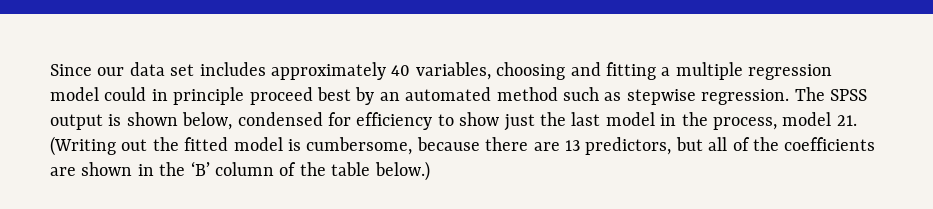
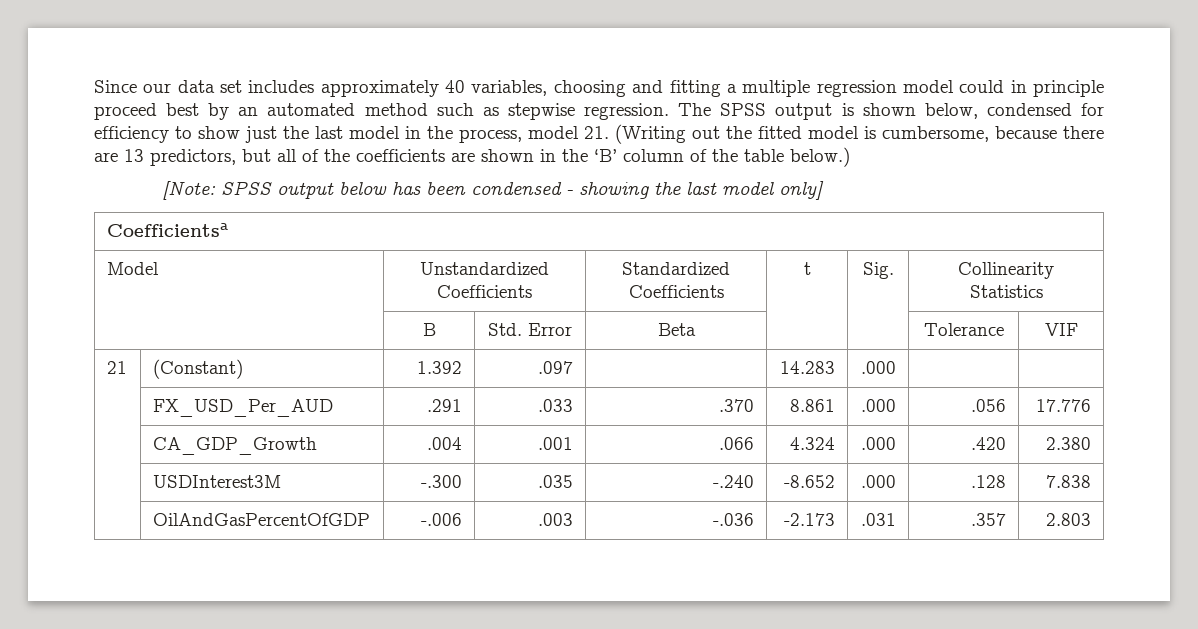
+ [Note: SPSS output below has been condensed - showing the last model only]
+ Coefficientsa
+ Model | Unstandardized Coefficients | Standardized Coefficients | t | Sig. | Collinearity Statistics
+ | B | Std. Error | Beta | | | Tolerance | VIF
+ 21 | (Constant) | 1.392 | .097 | | 14.283 | .000 | |
+ | FX_USD_Per_AUD | .291 | .033 | .370 | 8.861 | .000 | .056 | 17.776
+ | CA_GDP_Growth | .004 | .001 | .066 | 4.324 | .000 | .420 | 2.380
+ | USDInterest3M | -.300 | .035 | -.240 | -8.652 | .000 | .128 | 7.838
+ | OilAndGasPercentOfGDP | -.006 | .003 | -.036 | -2.173 | .031 | .357 | 2.803

